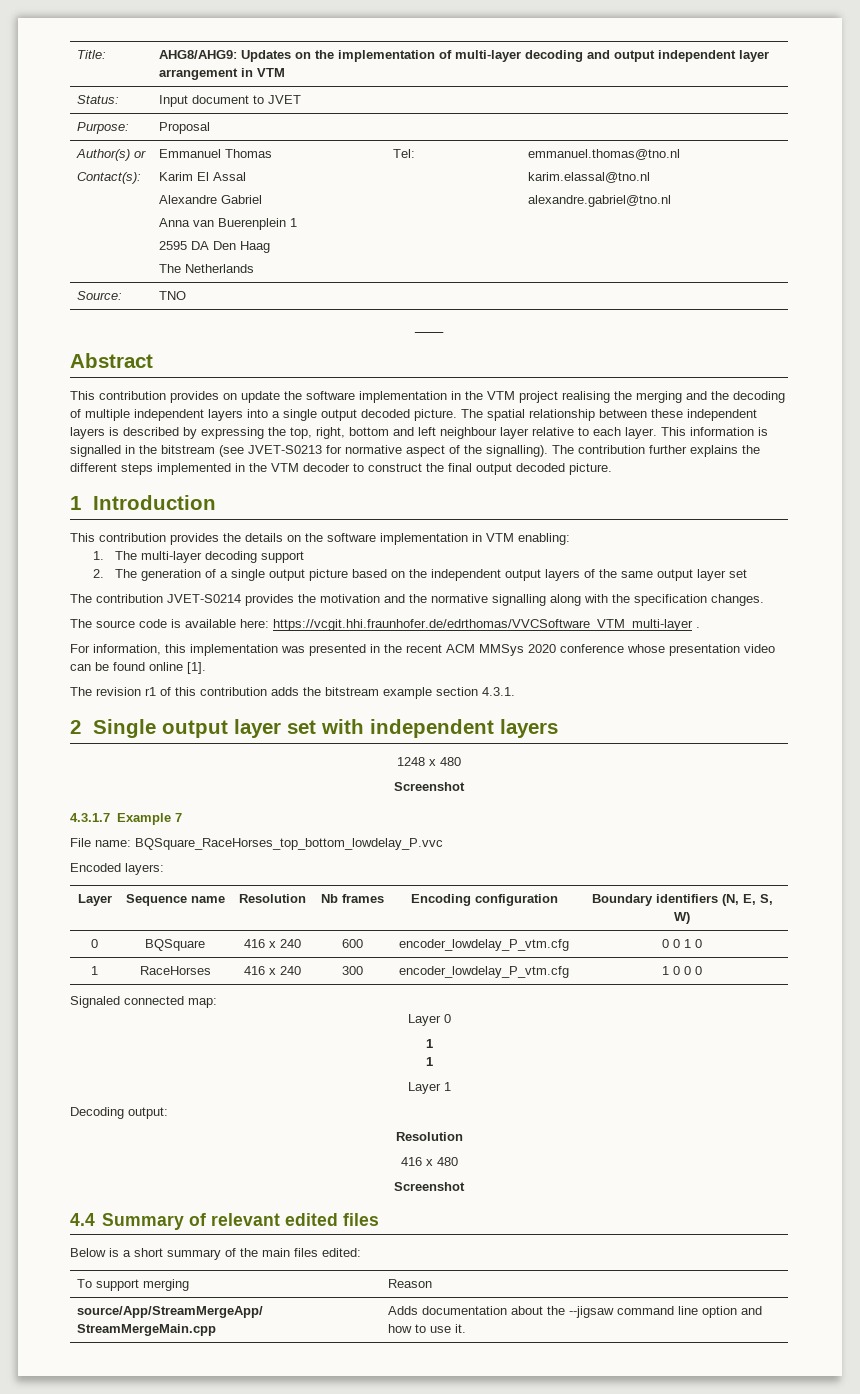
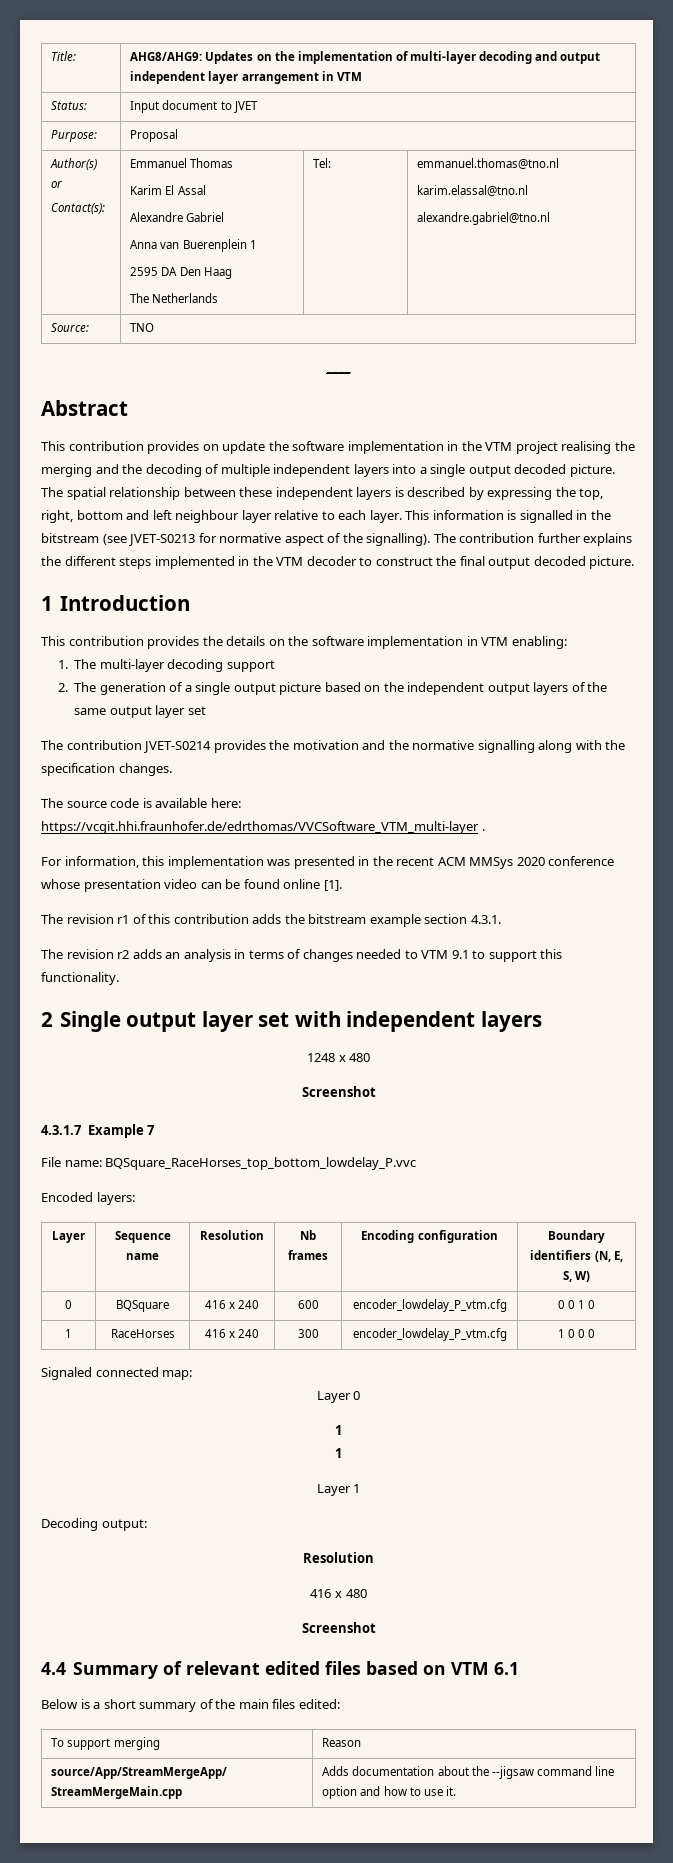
+ The revision r2 adds an analysis in terms of changes needed to VTM 9.1 to support this functionality.
- 4.4 Summary of relevant edited files
+ 4.4 Summary of relevant edited files based on VTM 6.1

